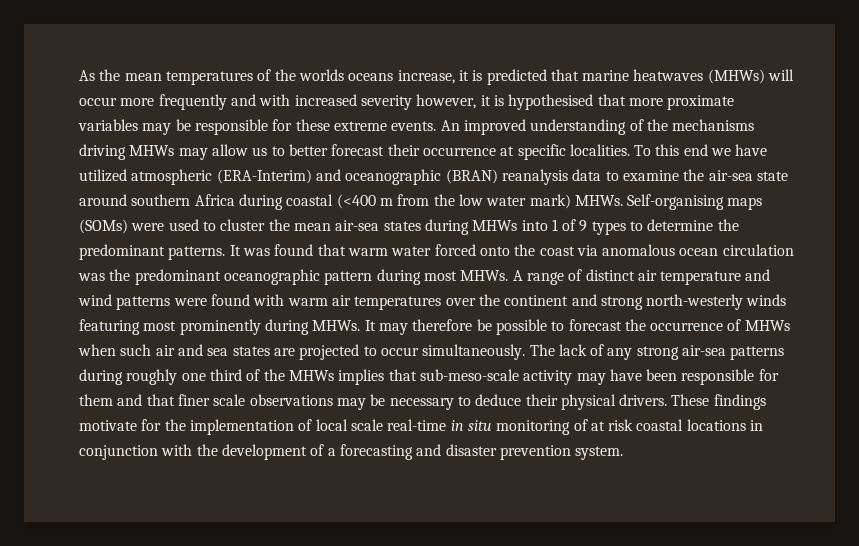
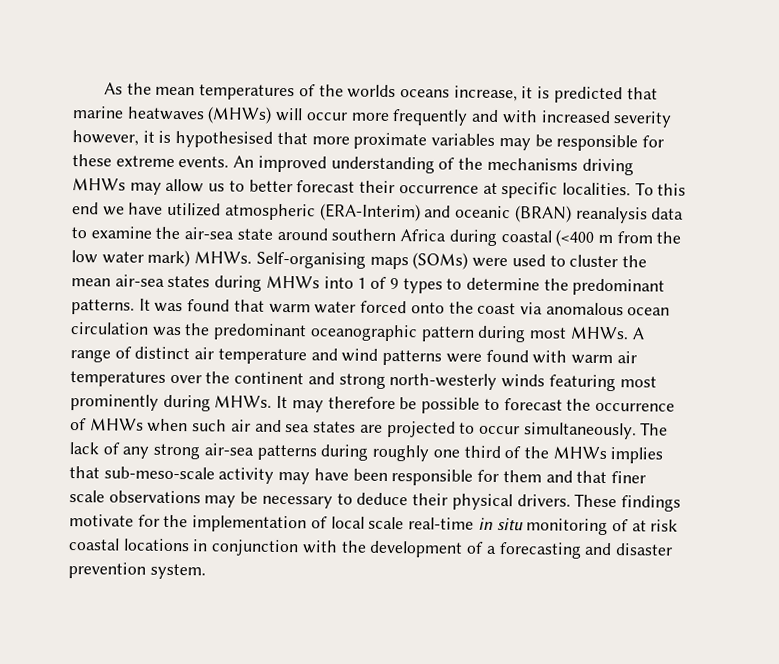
- To this end we have utilized atmospheric (ERA-Interim) and oceanographic (BRAN) reanalysis data to examine the air-sea state around southern Africa during coastal (<400 m from the low water mark) MHWs.
+ To this end we have utilized atmospheric (ERA-Interim) and oceanic (BRAN) reanalysis data to examine the air-sea state around southern Africa during coastal (<400 m from the low water mark) MHWs.

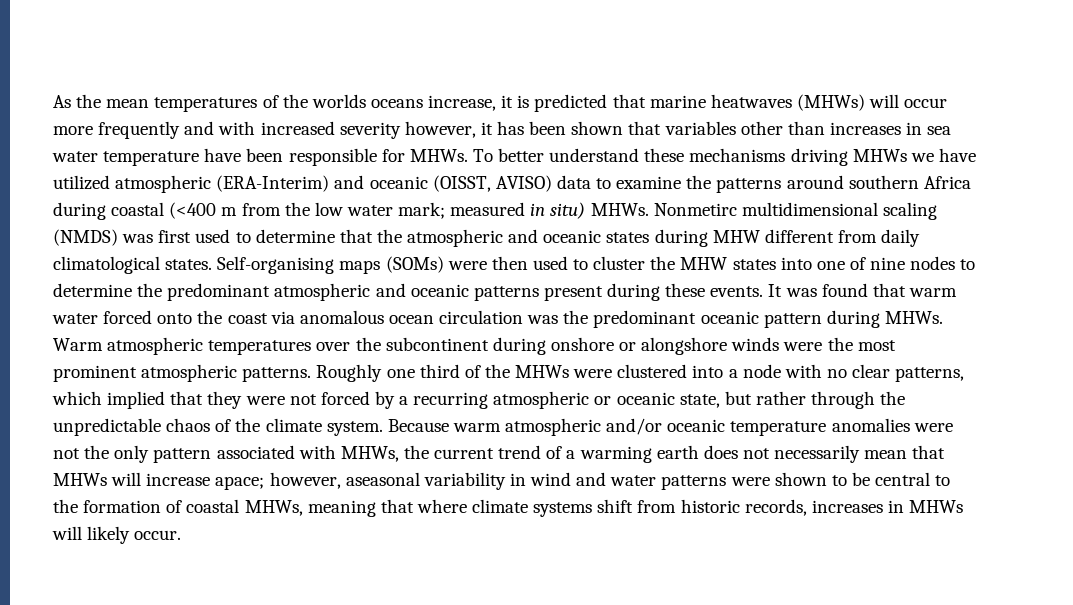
- As the mean temperatures of the worlds oceans increase, it is predicted that marine heatwaves (MHWs) will occur more frequently and with increased severity however, it is hypothesised that more proximate variables may be responsible for these extreme events. An improved understanding of the mechanisms driving MHWs may allow us to better forecast their occurrence at specific localities. To this end we have utilized atmospheric (ERA-Interim) and oceanic (BRAN) reanalysis data to examine the air-sea state around southern Africa during coastal (<400 m from the low water mark) MHWs.
+ As the mean temperatures of the worlds oceans increase, it is predicted that marine heatwaves (MHWs) will occur more frequently and with increased severity however, it has been shown that variables other than increases in sea water temperature have been responsible for MHWs. To better understand these mechanisms driving MHWs we have utilized atmospheric (ERA-Interim) and oceanic (OISST, AVISO) data to examine the patterns around southern Africa during coastal (<400 m from the low water mark; measured in situ) MHWs. Nonmetirc multidimensional scaling (NMDS) was first used to determine that the atmospheric and oceanic states during MHW different from daily climatological states.
- Self-organising maps (SOMs) were used to cluster the mean air-sea states during MHWs into 1 of 9 types to determine the predominant patterns.
+ Self-organising maps (SOMs) were then used to cluster the MHW states into one of nine nodes to determine the predominant atmospheric and oceanic patterns present during these events.
- It was found that warm water forced onto the coast via anomalous ocean circulation was the predominant oceanographic pattern during most MHWs. A range of distinct air temperature and wind patterns were found with warm air temperatures over the continent and strong north-westerly winds featuring most prominently during MHWs. It may therefore be possible to forecast the occurrence of MHWs when such air and sea states are projected to occur simultaneously. The lack of any strong air-sea patterns during roughly one third of the MHWs implies that sub-meso-scale activity may have been responsible for them and that finer scale observations may be necessary to deduce their physical drivers. These findings motivate for the implementation of local scale real-time in situ monitoring of at risk coastal locations in conjunction with the development of a forecasting and disaster prevention system.
+ It was found that warm water forced onto the coast via anomalous ocean circulation was the predominant oceanic pattern during MHWs. Warm atmospheric temperatures over the subcontinent during onshore or alongshore winds were the most prominent atmospheric patterns. Roughly one third of the MHWs were clustered into a node with no clear patterns, which implied that they were not forced by a recurring atmospheric or oceanic state, but rather through the unpredictable chaos of the climate system. Because warm atmospheric and/or oceanic temperature anomalies were not the only pattern associated with MHWs, the current trend of a warming earth does not necessarily mean that MHWs will increase apace; however, aseasonal variability in wind and water patterns were shown to be central to the formation of coastal MHWs, meaning that where climate systems shift from historic records, increases in MHWs will likely occur.

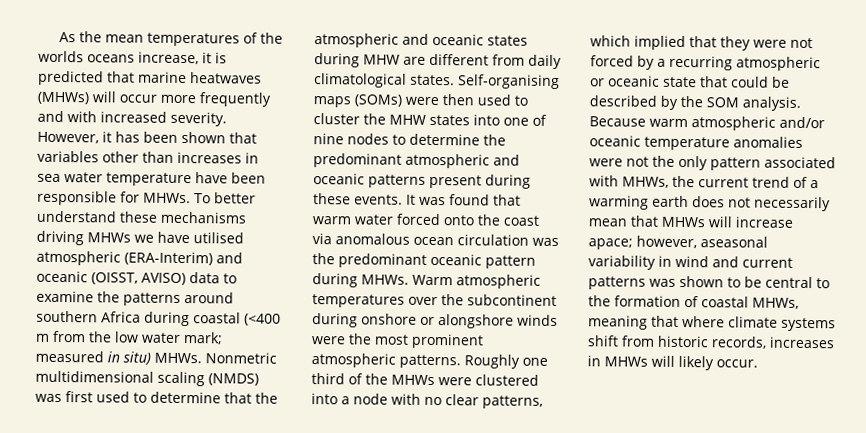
- As the mean temperatures of the worlds oceans increase, it is predicted that marine heatwaves (MHWs) will occur more frequently and with increased severity however, it has been shown that variables other than increases in sea water temperature have been responsible for MHWs.
+ As the mean temperatures of the worlds oceans increase, it is predicted that marine heatwaves (MHWs) will occur more frequently and with increased severity. However, it has been shown that variables other than increases in sea water temperature have been responsible for MHWs.
- To better understand these mechanisms driving MHWs we have utilized atmospheric (ERA-Interim) and oceanic (OISST, AVISO) data to examine the patterns around southern Africa during coastal (<400 m from the low water mark; measured in situ) MHWs.
+ To better understand these mechanisms driving MHWs we have utilised atmospheric (ERA-Interim) and oceanic (OISST, AVISO) data to examine the patterns around southern Africa during coastal (<400 m from the low water mark; measured in situ) MHWs.
- Nonmetirc multidimensional scaling (NMDS) was first used to determine that the atmospheric and oceanic states during MHW different from daily climatological states.
+ Nonmetric multidimensional scaling (NMDS) was first used to determine that the atmospheric and oceanic states during MHW are different from daily climatological states.
- Roughly one third of the MHWs were clustered into a node with no clear patterns, which implied that they were not forced by a recurring atmospheric or oceanic state, but rather through the unpredictable chaos of the climate system.
+ Roughly one third of the MHWs were clustered into a node with no clear patterns, which implied that they were not forced by a recurring atmospheric or oceanic state that could be described by the SOM analysis.
- however, aseasonal variability in wind and water patterns were shown to be central to the formation of coastal MHWs, meaning that where climate systems shift from historic records, increases in MHWs will likely occur.
+ however, aseasonal variability in wind and current patterns was shown to be central to the formation of coastal MHWs, meaning that where climate systems shift from historic records, increases in MHWs will likely occur.

